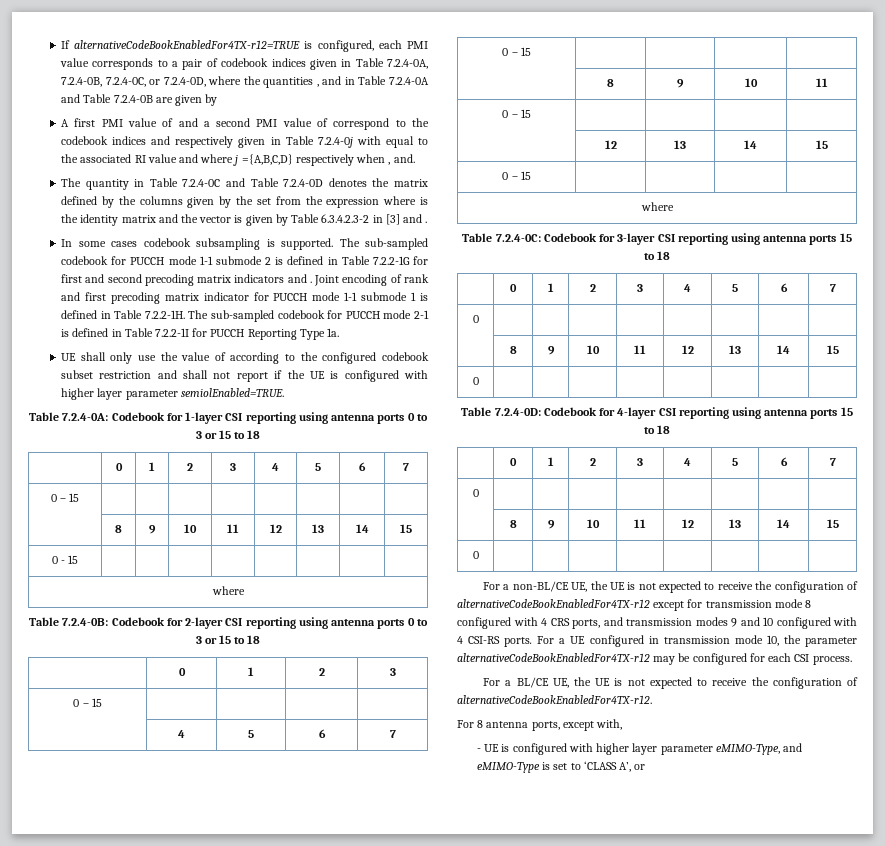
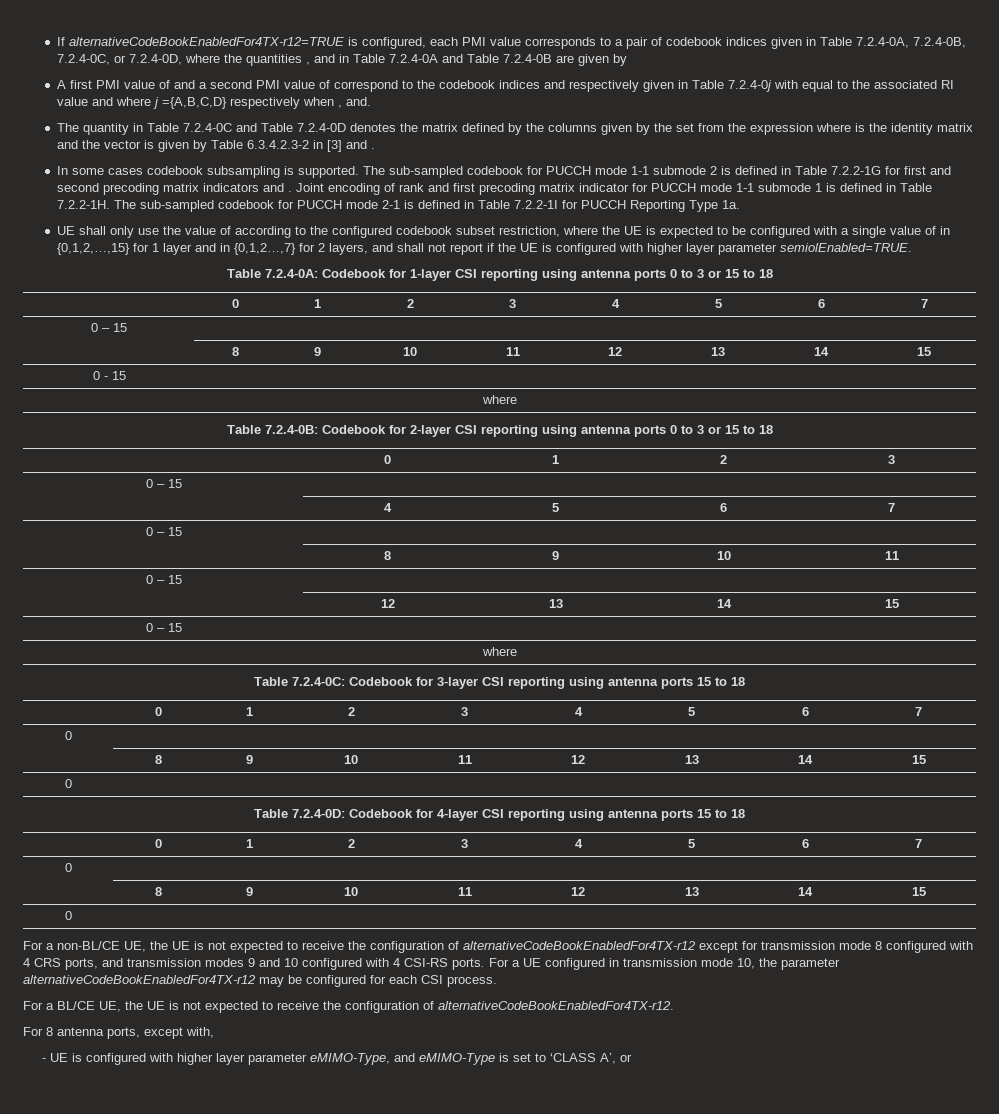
- UE shall only use the value of according to the configured codebook subset restriction and shall not report if the UE is configured with higher layer parameter semiolEnabled=TRUE.
+ UE shall only use the value of according to the configured codebook subset restriction, where the UE is expected to be configured with a single value of in {0,1,2,…,15} for 1 layer and in {0,1,2…,7} for 2 layers, and shall not report if the UE is configured with higher layer parameter semiolEnabled=TRUE.

